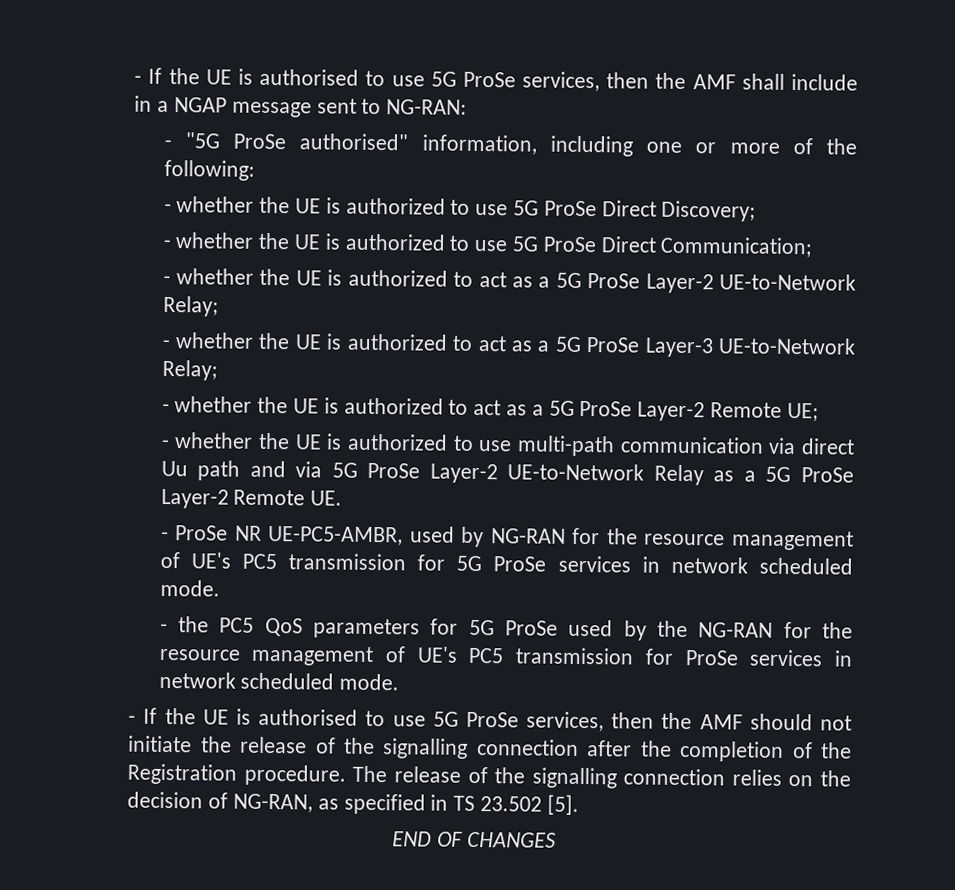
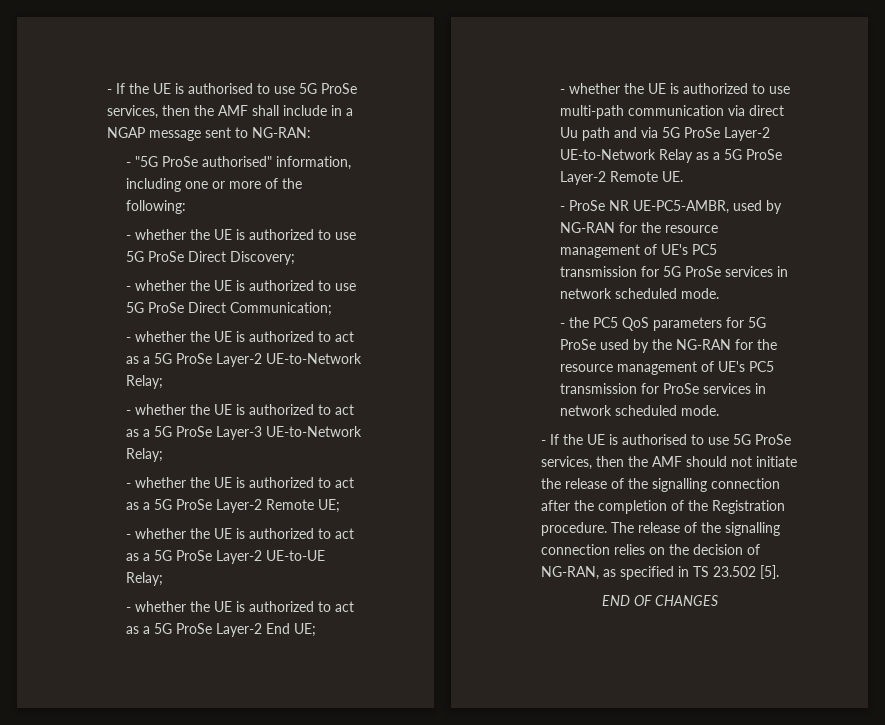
+ - whether the UE is authorized to act as a 5G ProSe Layer-2 UE-to-UE Relay;
+ - whether the UE is authorized to act as a 5G ProSe Layer-2 End UE;

